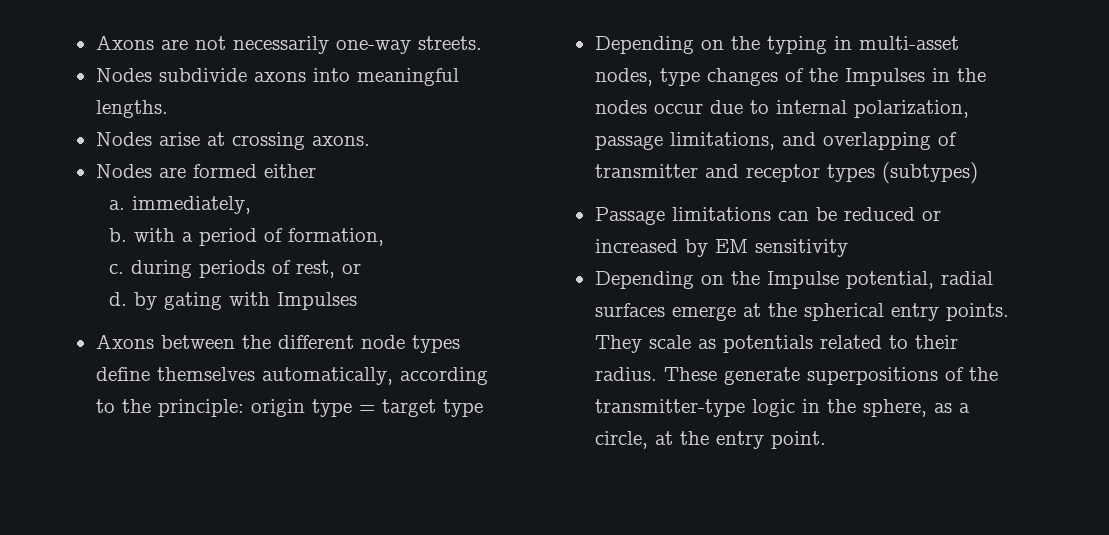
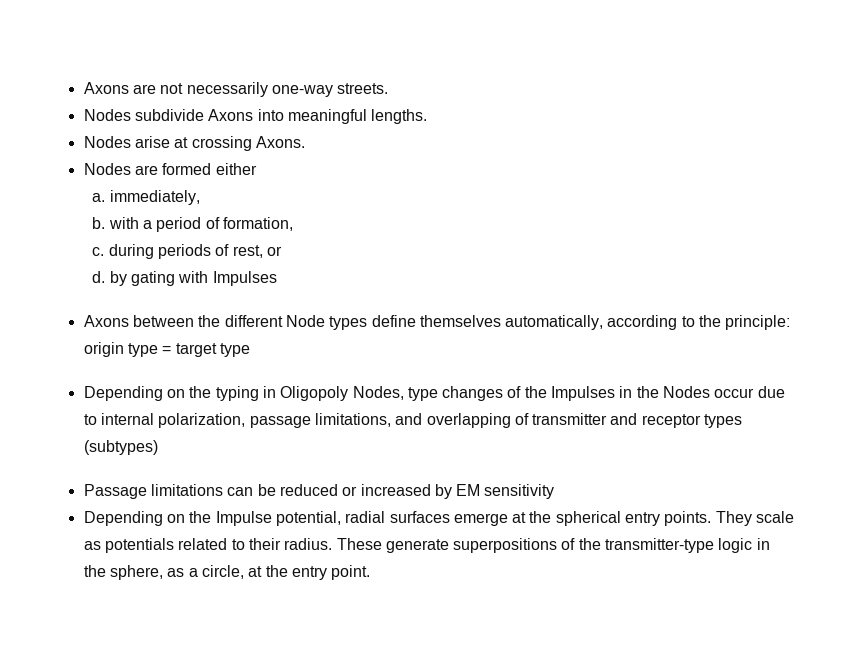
- Nodes subdivide axons into meaningful lengths.
+ Nodes subdivide Axons into meaningful lengths.
- Nodes arise at crossing axons.
+ Nodes arise at crossing Axons.
- Axons between the different node types define themselves automatically, according to the principle: origin type = target type
+ Axons between the different Node types define themselves automatically, according to the principle: origin type = target type
- Depending on the typing in multi-asset nodes, type changes of the Impulses in the nodes occur due to internal polarization, passage limitations, and overlapping of transmitter and receptor types (subtypes)
+ Depending on the typing in Oligopoly Nodes, type changes of the Impulses in the Nodes occur due to internal polarization, passage limitations, and overlapping of transmitter and receptor types (subtypes)

